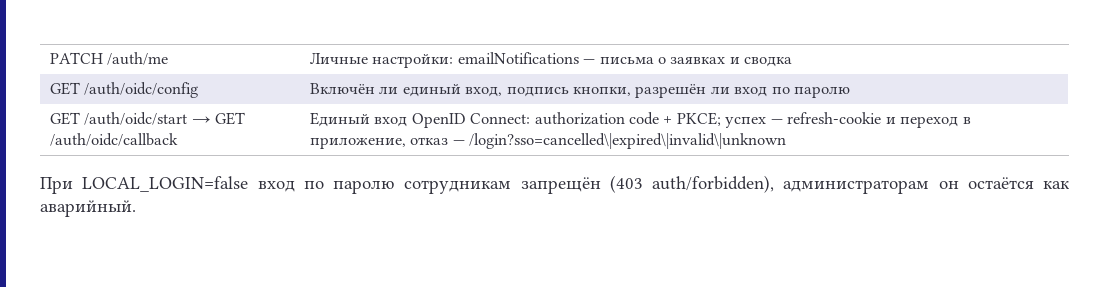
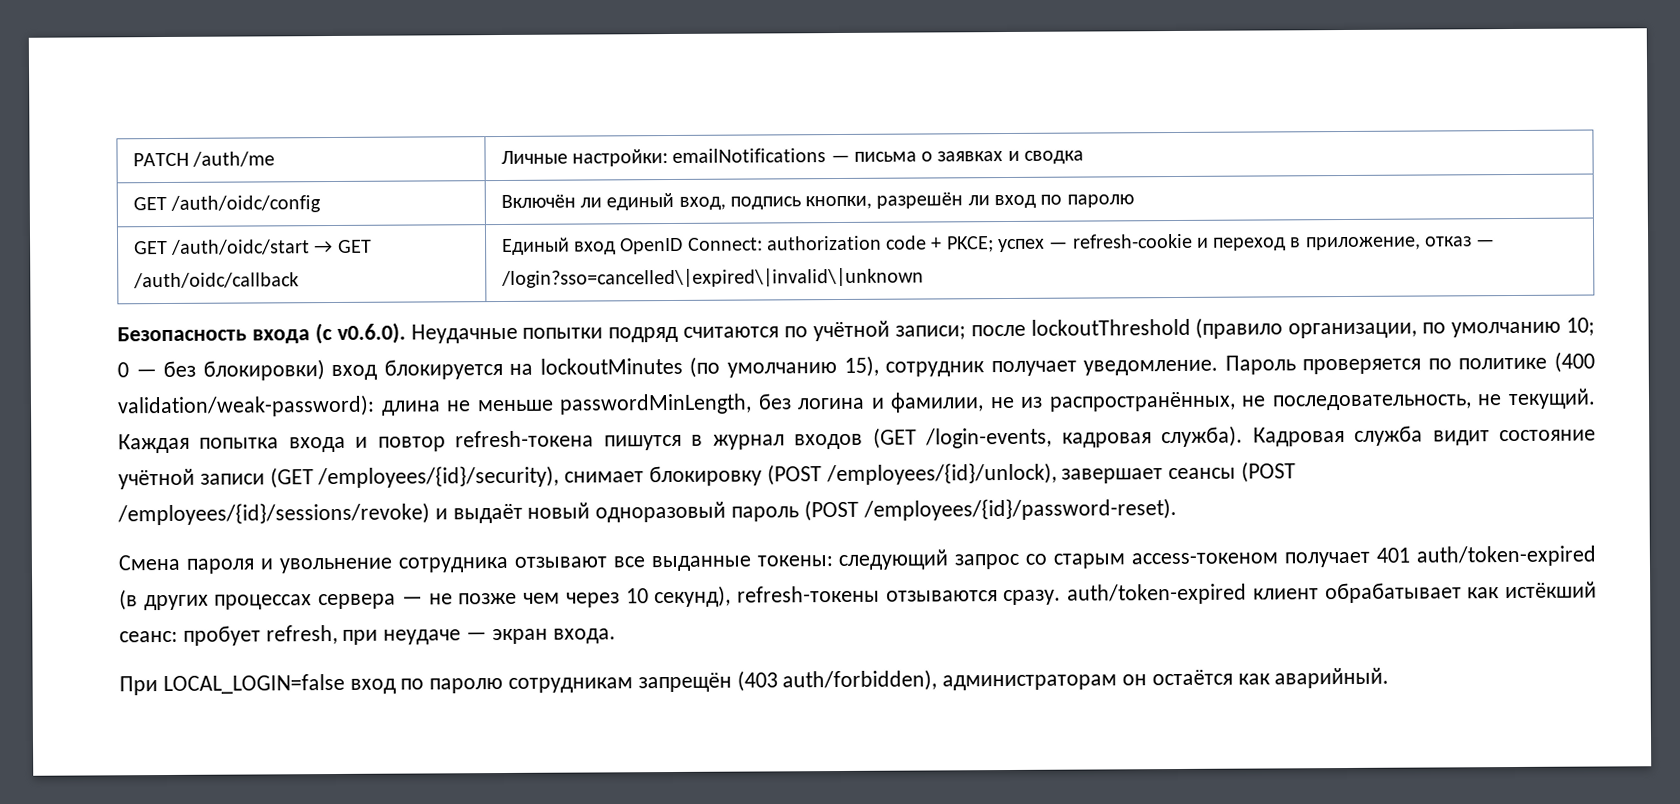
+ Безопасность входа (с v0.6.0). Неудачные попытки подряд считаются по учётной записи; после lockoutThreshold (правило организации, по умолчанию 10; 0 — без блокировки) вход блокируется на lockoutMinutes (по умолчанию 15), сотрудник получает уведомление. Пароль проверяется по политике (400 validation/weak-password): длина не меньше passwordMinLength, без логина и фамилии, не из распространённых, не последовательность, не текущий. Каждая попытка входа и повтор refresh-токена пишутся в журнал входов (GET /login-events, кадровая служба). Кадровая служба видит состояние учётной записи (GET /employees/{id}/security), снимает блокировку (POST /employees/{id}/unlock), завершает сеансы (POST /employees/{id}/sessions/revoke) и выдаёт новый одноразовый пароль (POST /employees/{id}/password-reset).
+ Смена пароля и увольнение сотрудника отзывают все выданные токены: следующий запрос со старым access-токеном получает 401 auth/token-expired (в других процессах сервера — не позже чем через 10 секунд), refresh-токены отзываются сразу. auth/token-expired клиент обрабатывает как истёкший сеанс: пробует refresh, при неудаче — экран входа.

